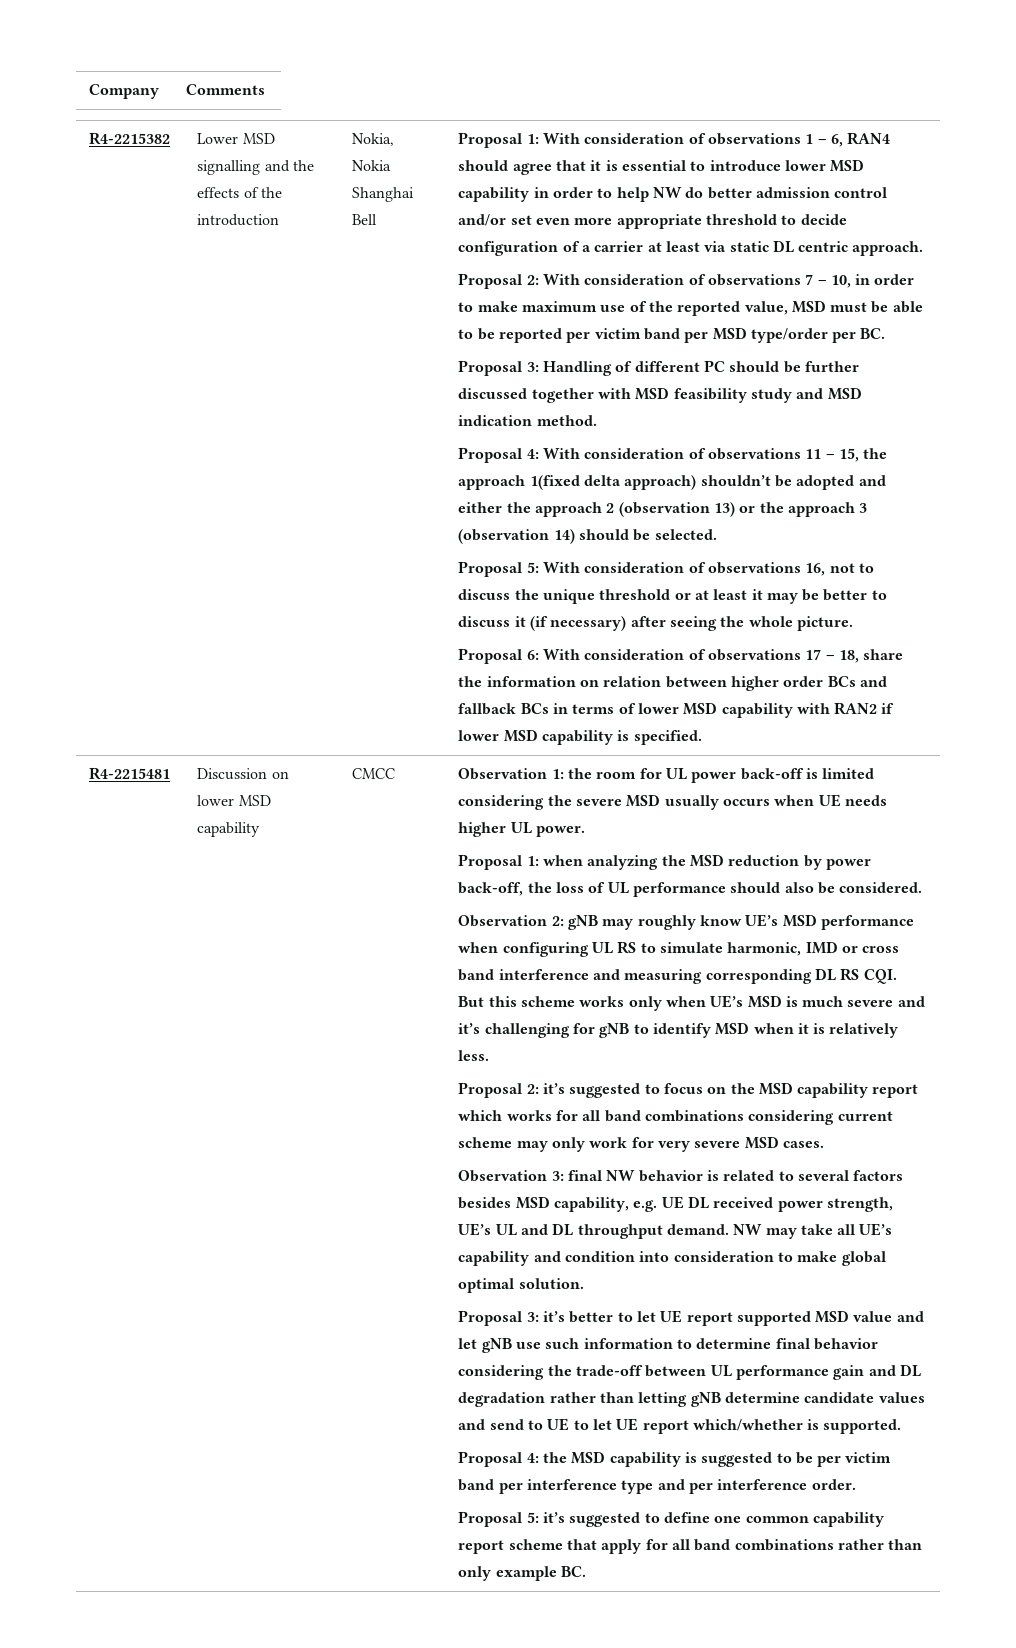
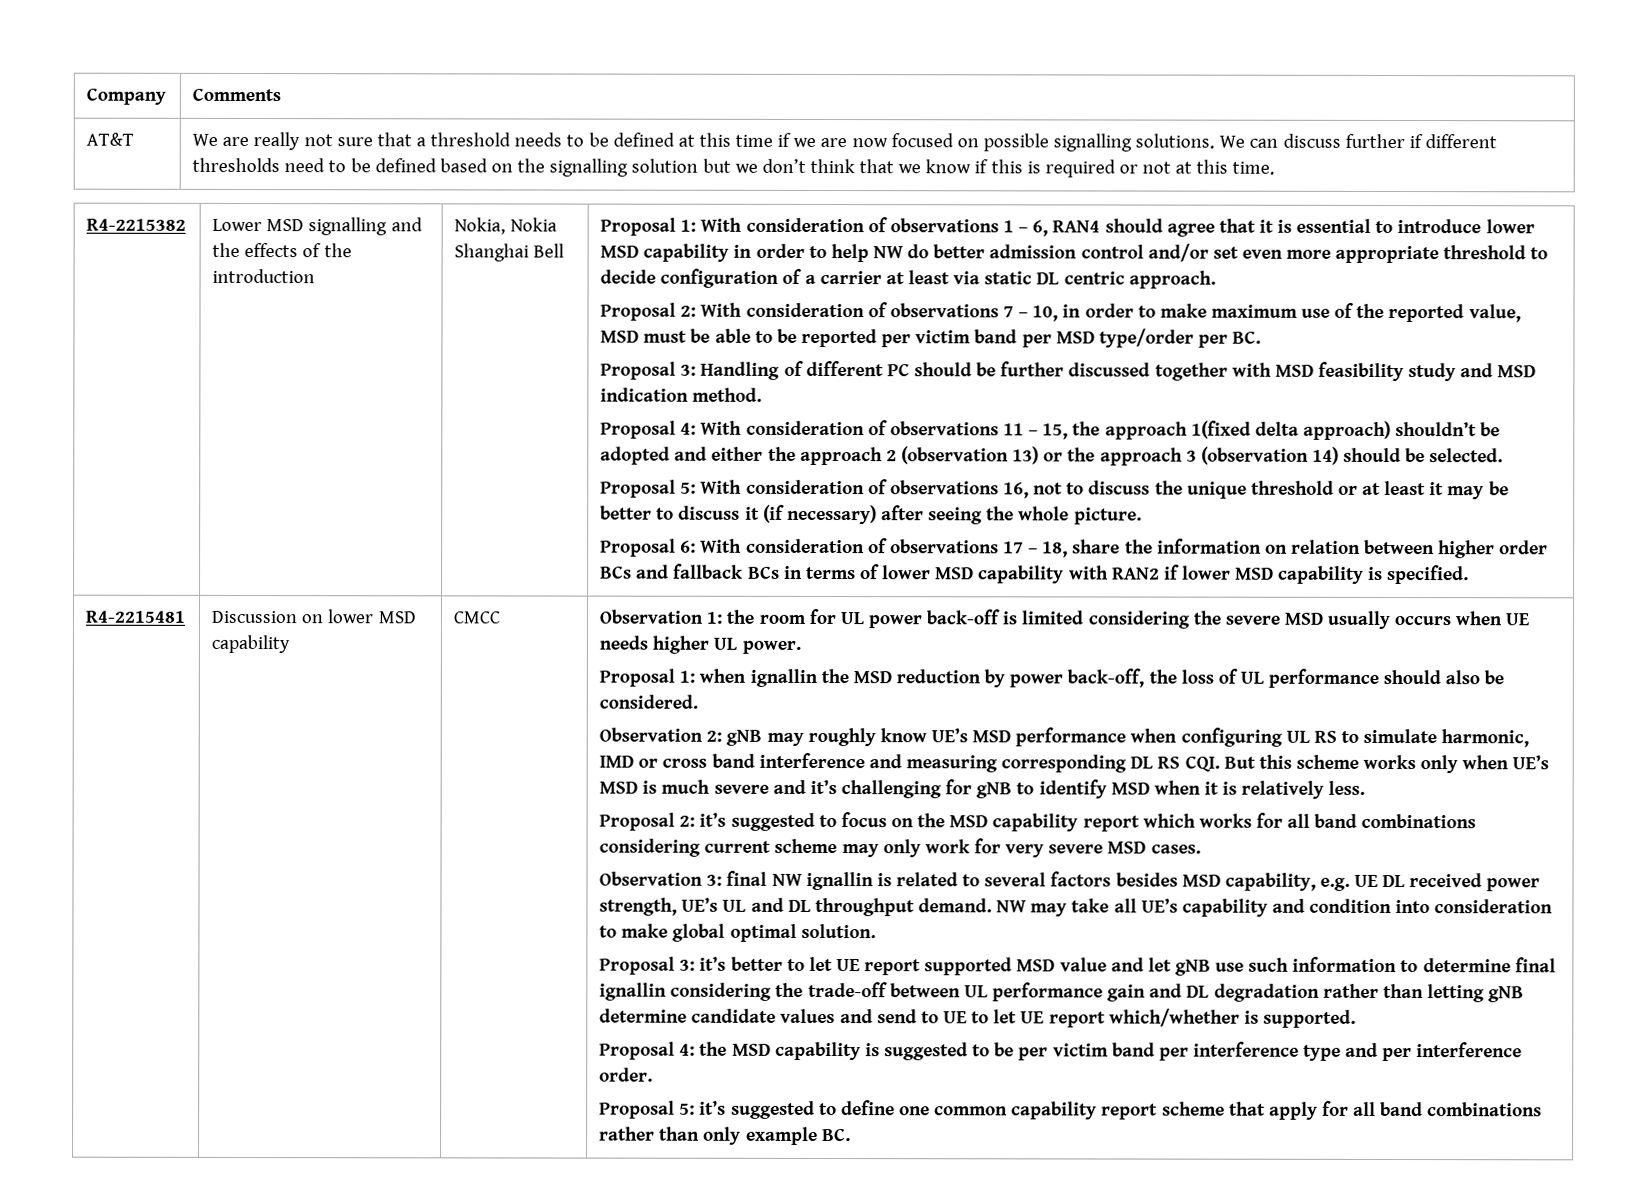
+ AT&T | We are really not sure that a threshold needs to be defined at this time if we are now focused on possible signalling solutions. We can discuss further if different thresholds need to be defined based on the signalling solution but we don’t think that we know if this is required or not at this time.
- Proposal 1: when analyzing the MSD reduction by power back-off, the loss of UL performance should also be considered.
+ Proposal 1: when ignallin the MSD reduction by power back-off, the loss of UL performance should also be considered.
- Observation 3: final NW behavior is related to several factors besides MSD capability, e.g. UE DL received power strength, UE’s UL and DL throughput demand.
+ Observation 3: final NW ignallin is related to several factors besides MSD capability, e.g. UE DL received power strength, UE’s UL and DL throughput demand.
- Proposal 3: it’s better to let UE report supported MSD value and let gNB use such information to determine final behavior considering the trade-off between UL performance gain and DL degradation rather than letting gNB determine candidate values and send to UE to let UE report which/whether is supported.
+ Proposal 3: it’s better to let UE report supported MSD value and let gNB use such information to determine final ignallin considering the trade-off between UL performance gain and DL degradation rather than letting gNB determine candidate values and send to UE to let UE report which/whether is supported.

